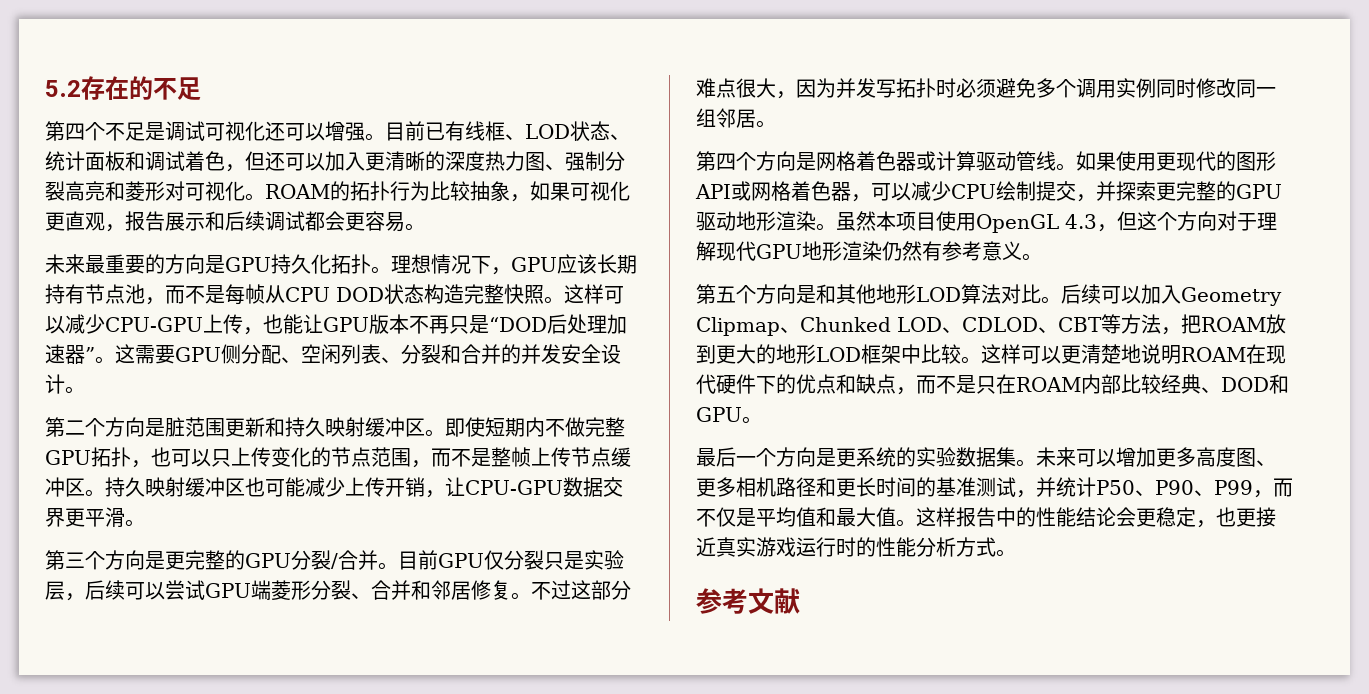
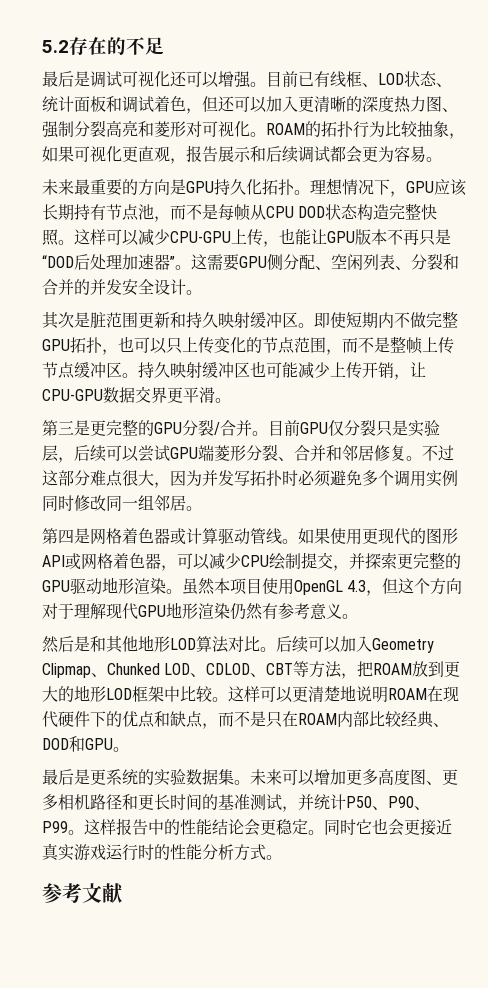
- 第四个不足是调试可视化还可以增强。
+ 最后是调试可视化还可以增强。
- ROAM的拓扑行为比较抽象，如果可视化更直观，报告展示和后续调试都会更容易。
+ ROAM的拓扑行为比较抽象，如果可视化更直观，报告展示和后续调试都会更为容易。
- 第二个方向是脏范围更新和持久映射缓冲区。
+ 其次是脏范围更新和持久映射缓冲区。
- 第三个方向是更完整的GPU分裂/合并。
+ 第三是更完整的GPU分裂/合并。
- 第四个方向是网格着色器或计算驱动管线。
+ 第四是网格着色器或计算驱动管线。
- 第五个方向是和其他地形LOD算法对比。
+ 然后是和其他地形LOD算法对比。
- 最后一个方向是更系统的实验数据集。
+ 最后是更系统的实验数据集。
- 未来可以增加更多高度图、更多相机路径和更长时间的基准测试，并统计P50、P90、P99，而不仅是平均值和最大值。
+ 未来可以增加更多高度图、更多相机路径和更长时间的基准测试，并统计P50、P90、P99。
- 这样报告中的性能结论会更稳定，也更接近真实游戏运行时的性能分析方式。
+ 这样报告中的性能结论会更稳定。同时它也会更接近真实游戏运行时的性能分析方式。

